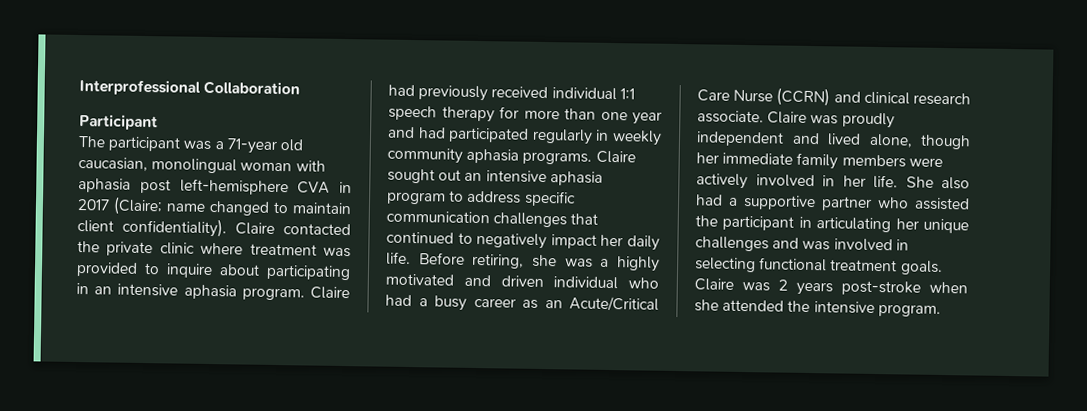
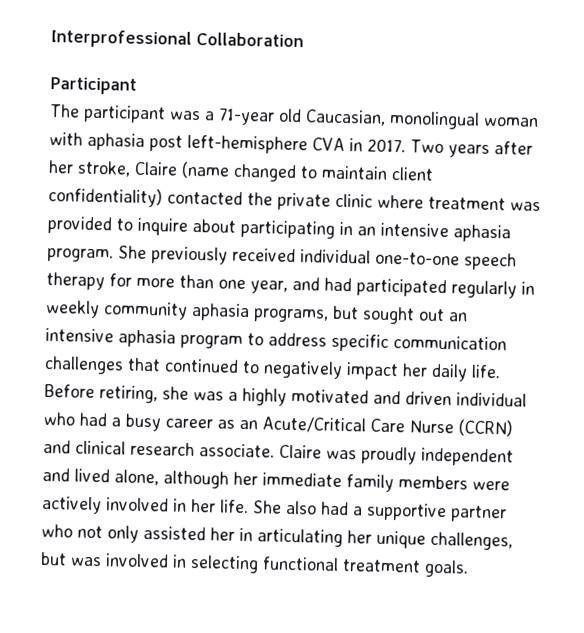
- The participant was a 71-year old caucasian, monolingual woman with aphasia post left-hemisphere CVA in 2017 (Claire; name changed to maintain client confidentiality). Claire contacted the private clinic where treatment was provided to inquire about participating in an intensive aphasia program.
+ The participant was a 71-year old Caucasian, monolingual woman with aphasia post left-hemisphere CVA in 2017. Two years after her stroke, Claire (name changed to maintain client confidentiality) contacted the private clinic where treatment was provided to inquire about participating in an intensive aphasia program.
- Claire had previously received individual 1:1 speech therapy for more than one year and had participated regularly in weekly community aphasia programs. Claire sought out an intensive aphasia program to address specific communication challenges that continued to negatively impact her daily life.
+ She previously received individual one-to-one speech therapy for more than one year, and had participated regularly in weekly community aphasia programs, but sought out an intensive aphasia program to address specific communication challenges that continued to negatively impact her daily life.
- Claire was proudly independent and lived alone, though her immediate family members were actively involved in her life.
+ Claire was proudly independent and lived alone, although her immediate family members were actively involved in her life.
- She also had a supportive partner who assisted the participant in articulating her unique challenges and was involved in selecting functional treatment goals. Claire was 2 years post-stroke when she attended the intensive program.
+ She also had a supportive partner who not only assisted her in articulating her unique challenges, but was involved in selecting functional treatment goals.

